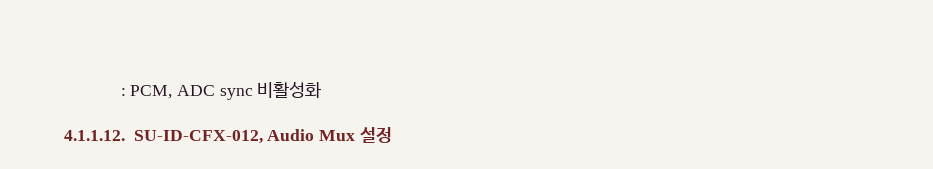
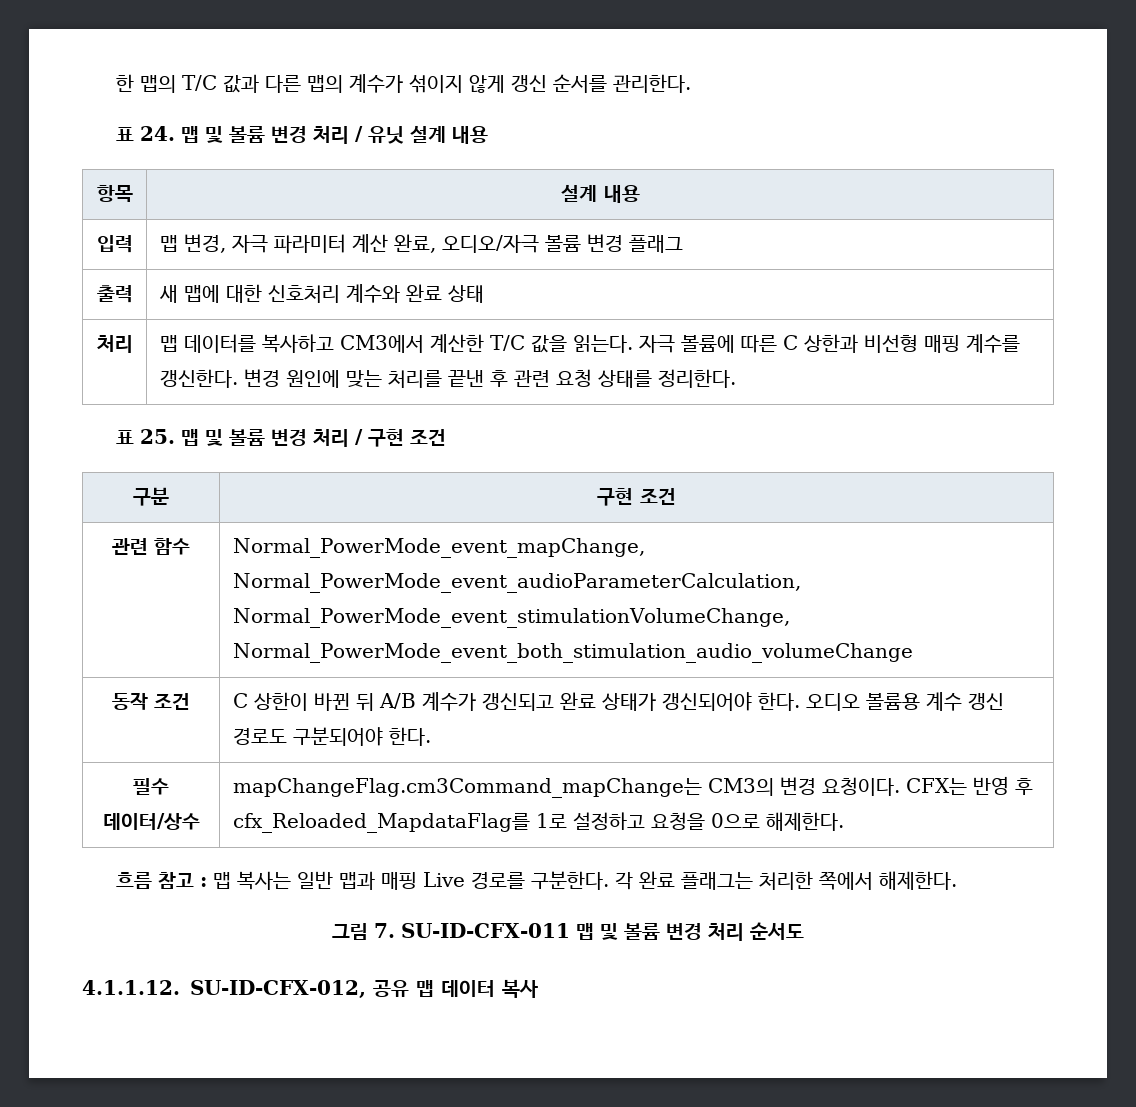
- : PCM, ADC sync 비활성화
- 4.1.1.12. SU-ID-CFX-012, Audio Mux 설정
+ 한 맵의 T/C 값과 다른 맵의 계수가 섞이지 않게 갱신 순서를 관리한다.
+ 표 24. 맵 및 볼륨 변경 처리 / 유닛 설계 내용
+ 항목 | 설계 내용
+ 입력 | 맵 변경, 자극 파라미터 계산 완료, 오디오/자극 볼륨 변경 플래그
+ 출력 | 새 맵에 대한 신호처리 계수와 완료 상태
+ 처리 | 맵 데이터를 복사하고 CM3에서 계산한 T/C 값을 읽는다. 자극 볼륨에 따른 C 상한과 비선형 매핑 계수를 갱신한다. 변경 원인에 맞는 처리를 끝낸 후 관련 요청 상태를 정리한다.
+ 표 25. 맵 및 볼륨 변경 처리 / 구현 조건
+ 구분 | 구현 조건
+ 관련 함수 | Normal_PowerMode_event_mapChange, Normal_PowerMode_event_audioParameterCalculation, Normal_PowerMode_event_stimulationVolumeChange, Normal_PowerMode_event_both_stimulation_audio_volumeChange
+ 동작 조건 | C 상한이 바뀐 뒤 A/B 계수가 갱신되고 완료 상태가 갱신되어야 한다. 오디오 볼륨용 계수 갱신 경로도 구분되어야 한다.
+ 필수 데이터/상수 | mapChangeFlag.cm3Command_mapChange는 CM3의 변경 요청이다. CFX는 반영 후 cfx_Reloaded_MapdataFlag를 1로 설정하고 요청을 0으로 해제한다.
+ 흐름 참고 : 맵 복사는 일반 맵과 매핑 Live 경로를 구분한다. 각 완료 플래그는 처리한 쪽에서 해제한다.
+ 그림 7. SU-ID-CFX-011 맵 및 볼륨 변경 처리 순서도
+ 4.1.1.12. SU-ID-CFX-012, 공유 맵 데이터 복사

